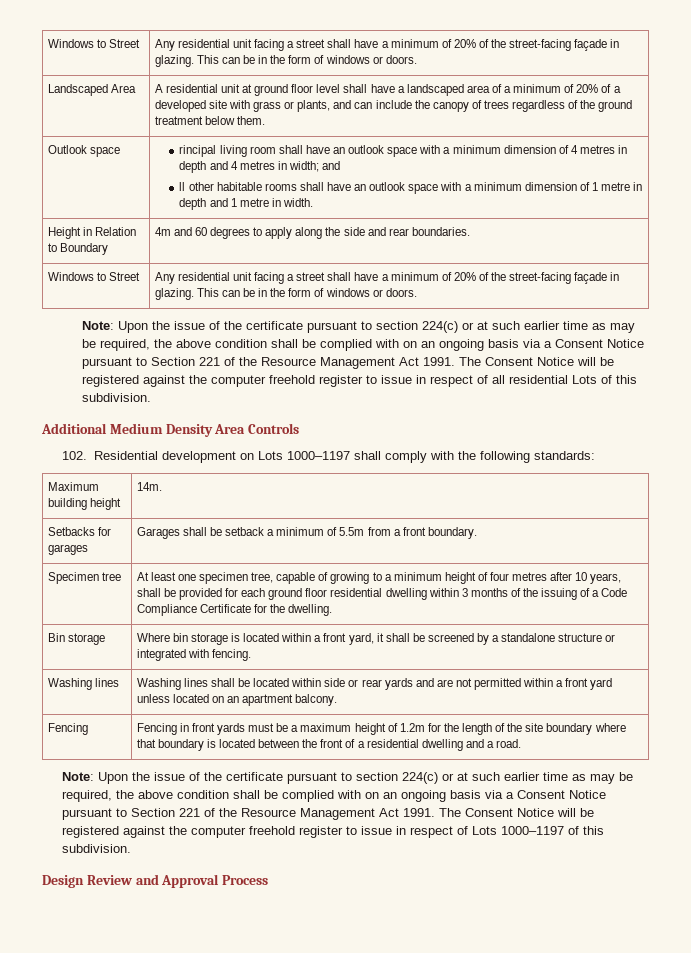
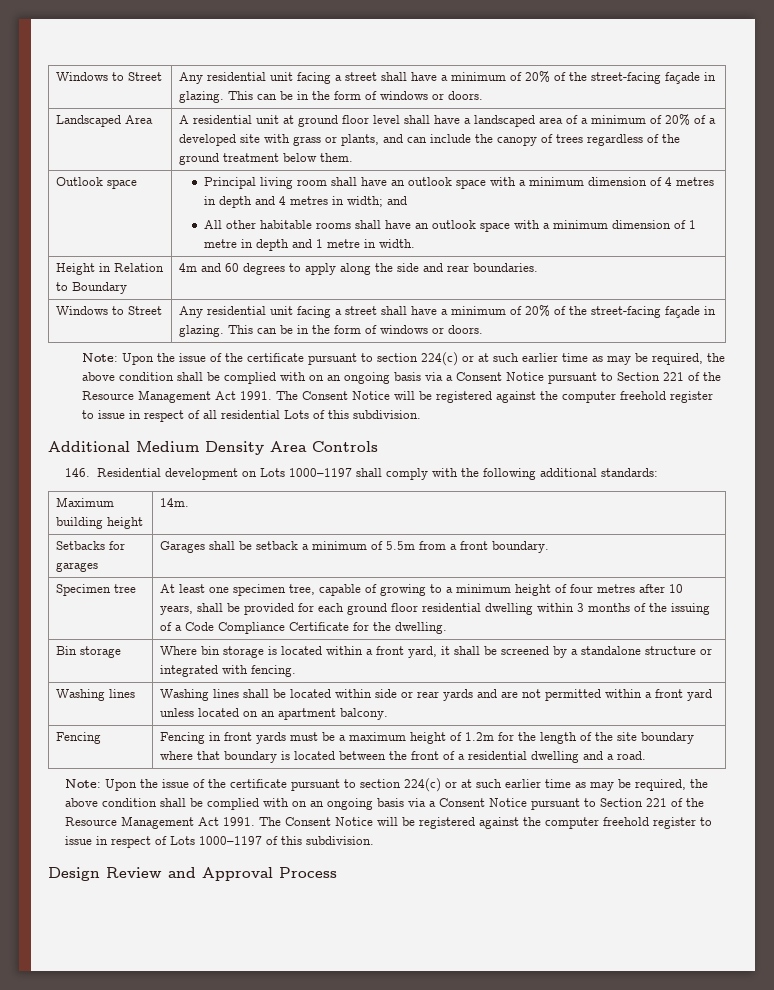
- rincipal living room shall have an outlook space with a minimum dimension of 4 metres in depth and 4 metres in width; and
+ Principal living room shall have an outlook space with a minimum dimension of 4 metres in depth and 4 metres in width; and
- ll other habitable rooms shall have an outlook space with a minimum dimension of 1 metre in depth and 1 metre in width.
+ All other habitable rooms shall have an outlook space with a minimum dimension of 1 metre in depth and 1 metre in width.
- 102. Residential development on Lots 1000–1197 shall comply with the following standards:
+ 146. Residential development on Lots 1000–1197 shall comply with the following additional standards:

